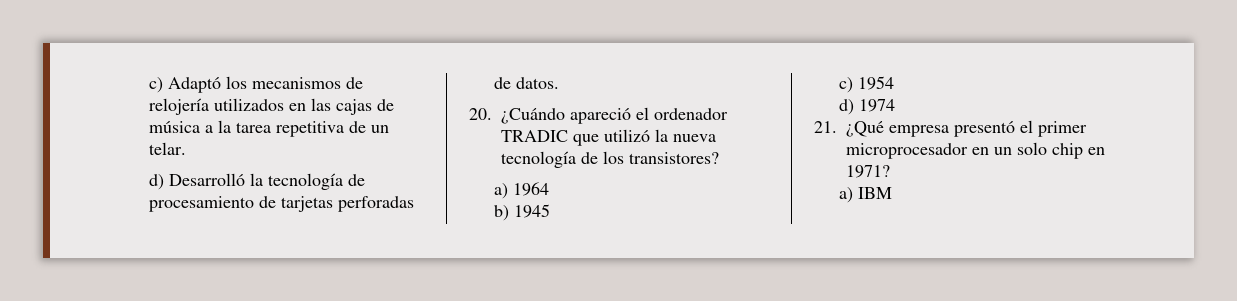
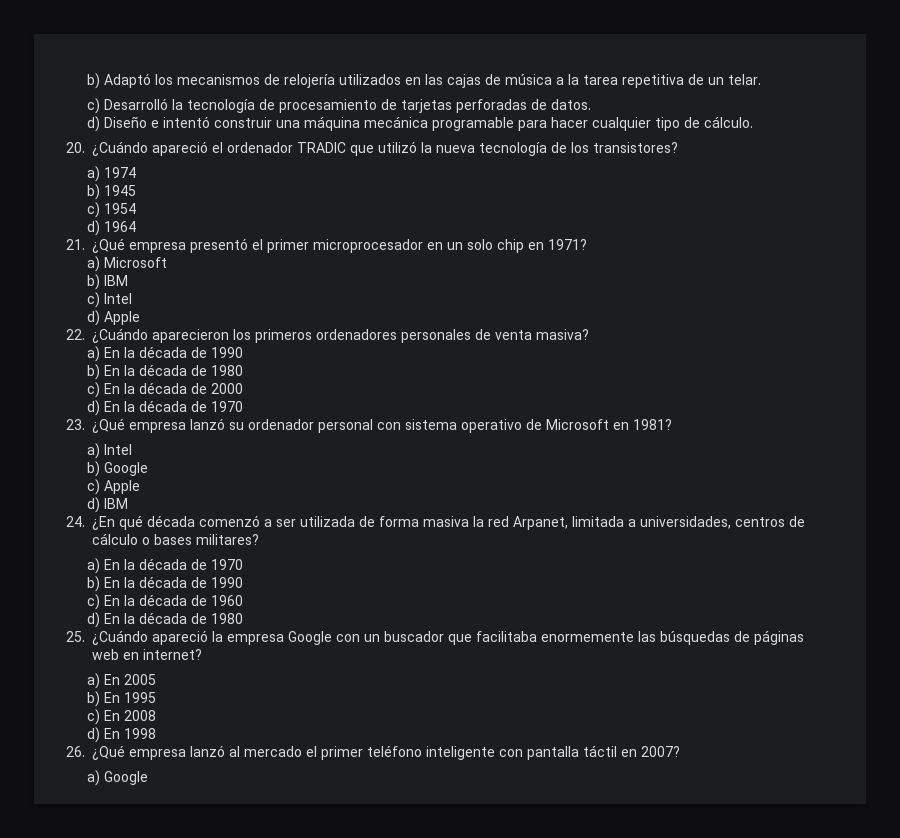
- c) Adaptó los mecanismos de relojería utilizados en las cajas de música a la tarea repetitiva de un telar.
+ b) Adaptó los mecanismos de relojería utilizados en las cajas de música a la tarea repetitiva de un telar.
- d) Desarrolló la tecnología de procesamiento de tarjetas perforadas de datos.
+ c) Desarrolló la tecnología de procesamiento de tarjetas perforadas de datos.
+ d) Diseño e intentó construir una máquina mecánica programable para hacer cualquier tipo de cálculo.
- a) 1964
+ a) 1974
- d) 1974
+ d) 1964
- a) IBM
+ a) Microsoft
+ b) IBM
+ c) Intel
+ d) Apple
+ 22. ¿Cuándo aparecieron los primeros ordenadores personales de venta masiva?
+ a) En la década de 1990
+ b) En la década de 1980
+ c) En la década de 2000
+ d) En la década de 1970
+ 23. ¿Qué empresa lanzó su ordenador personal con sistema operativo de Microsoft en 1981?
+ a) Intel
+ b) Google
+ c) Apple
+ d) IBM
+ 24. ¿En qué década comenzó a ser utilizada de forma masiva la red Arpanet, limitada a universidades, centros de cálculo o bases militares?
+ a) En la década de 1970
+ b) En la década de 1990
+ c) En la década de 1960
+ d) En la década de 1980
+ 25. ¿Cuándo apareció la empresa Google con un buscador que facilitaba enormemente las búsquedas de páginas web en internet?
+ a) En 2005
+ b) En 1995
+ c) En 2008
+ d) En 1998
+ 26. ¿Qué empresa lanzó al mercado el primer teléfono inteligente con pantalla táctil en 2007?
+ a) Google

